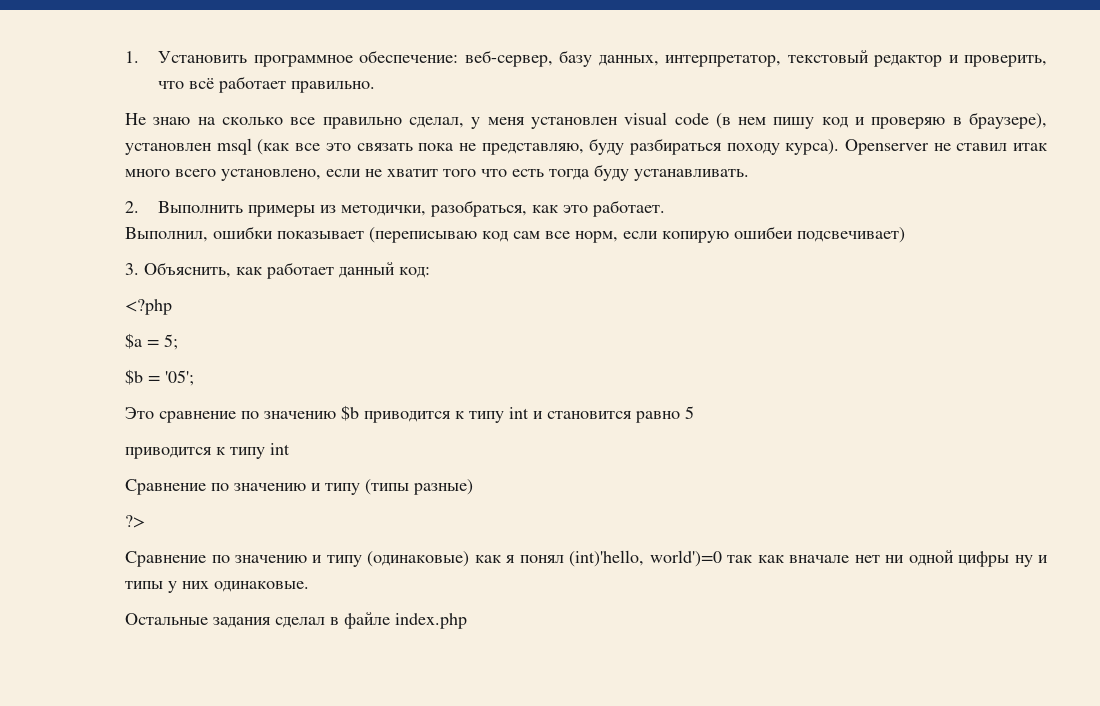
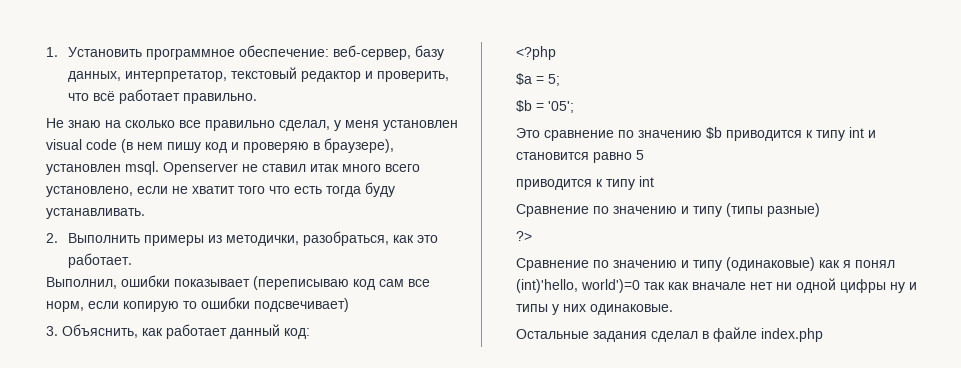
- Не знаю на сколько все правильно сделал, у меня установлен visual code (в нем пишу код и проверяю в браузере), установлен msql (как все это связать пока не представляю, буду разбираться походу курса).
+ Не знаю на сколько все правильно сделал, у меня установлен visual code (в нем пишу код и проверяю в браузере), установлен msql.
- Выполнил, ошибки показывает (переписываю код сам все норм, если копирую ошибеи подсвечивает)
+ Выполнил, ошибки показывает (переписываю код сам все норм, если копирую то ошибки подсвечивает)

